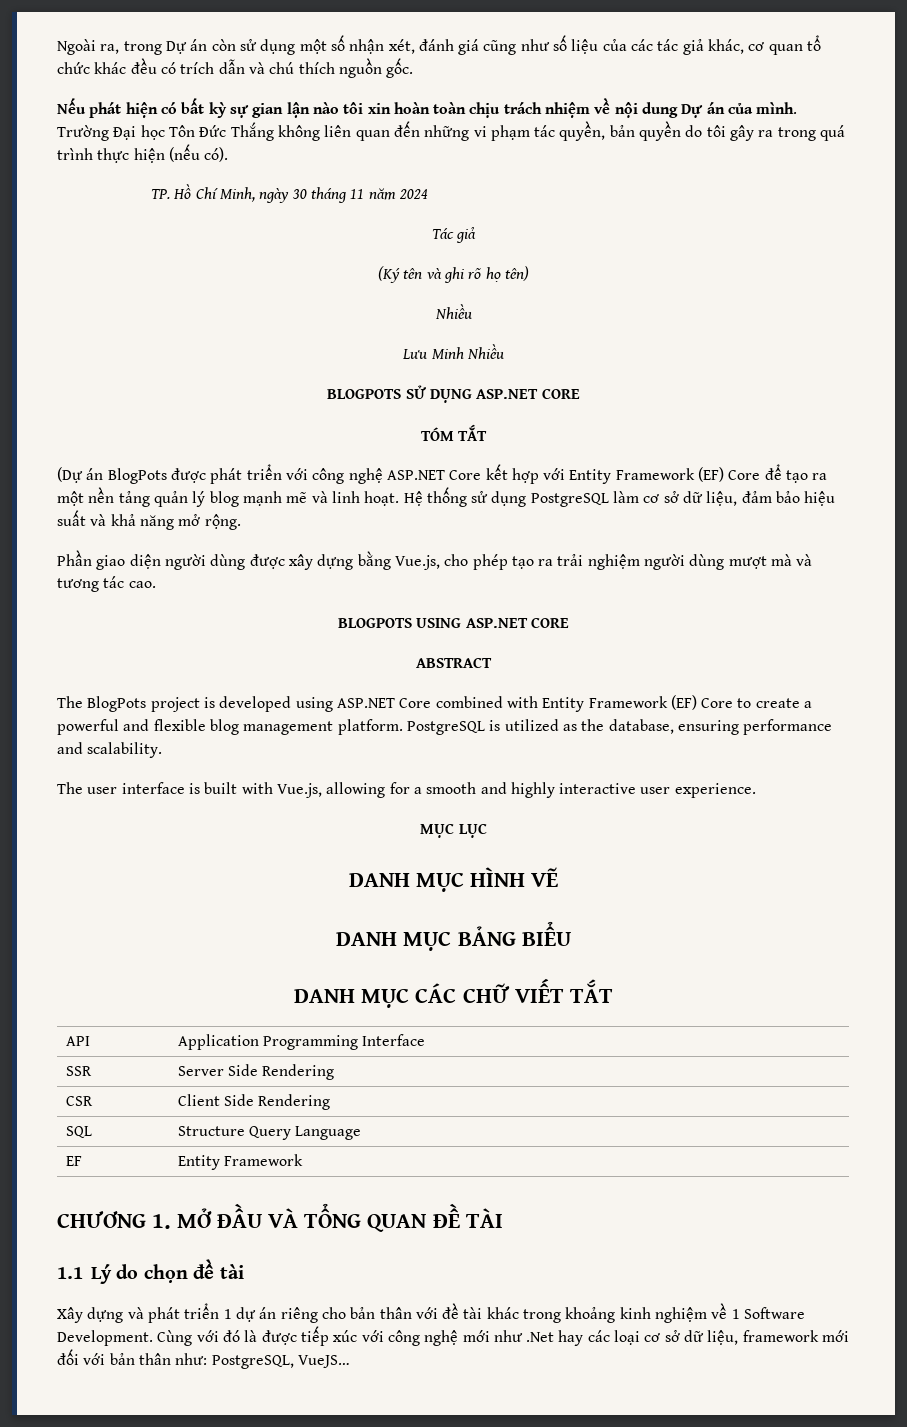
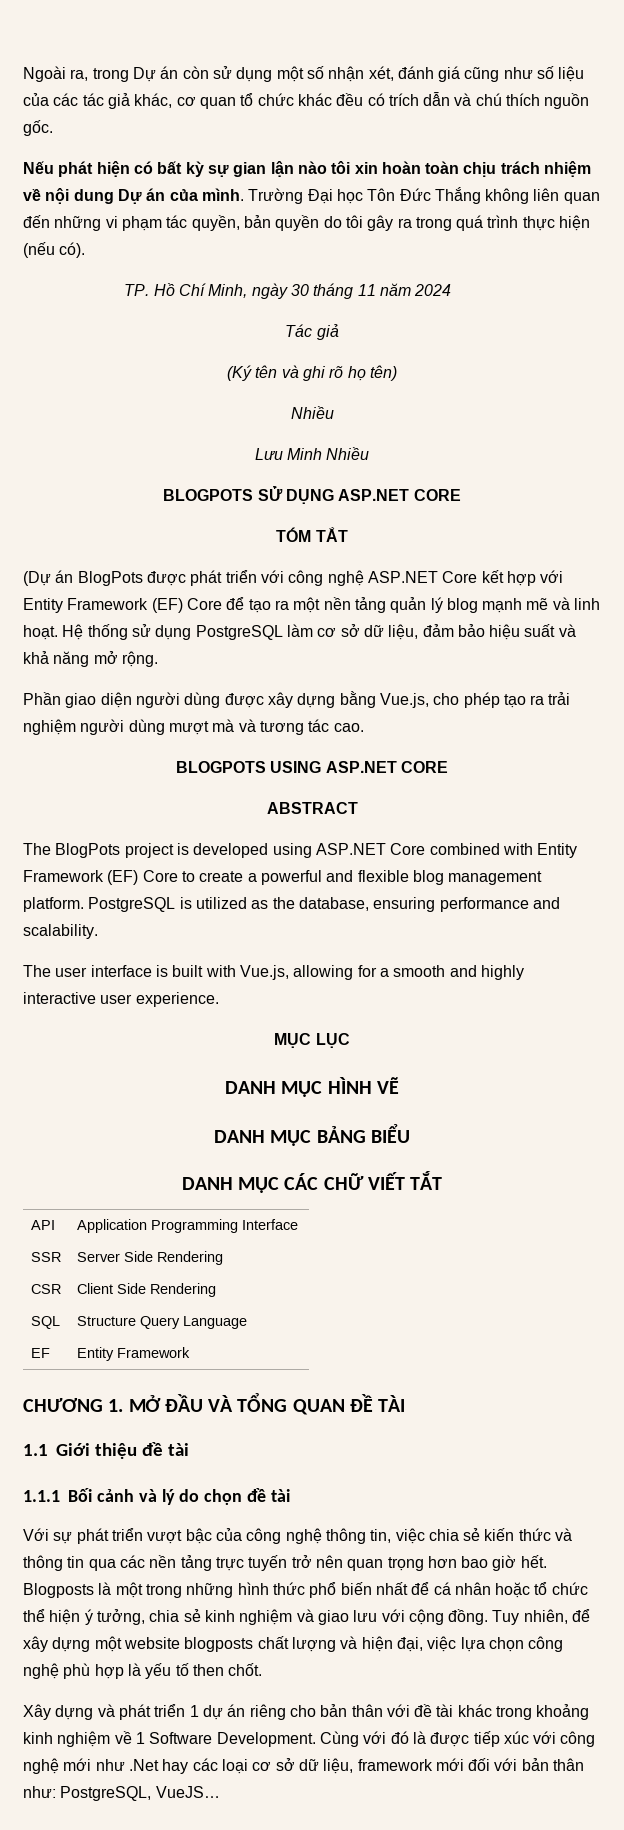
- 1.1 Lý do chọn đề tài
+ 1.1 Giới thiệu đề tài
+ 1.1.1 Bối cảnh và lý do chọn đề tài
+ Với sự phát triển vượt bậc của công nghệ thông tin, việc chia sẻ kiến thức và thông tin qua các nền tảng trực tuyến trở nên quan trọng hơn bao giờ hết. Blogposts là một trong những hình thức phổ biến nhất để cá nhân hoặc tổ chức thể hiện ý tưởng, chia sẻ kinh nghiệm và giao lưu với cộng đồng. Tuy nhiên, để xây dựng một website blogposts chất lượng và hiện đại, việc lựa chọn công nghệ phù hợp là yếu tố then chốt.

